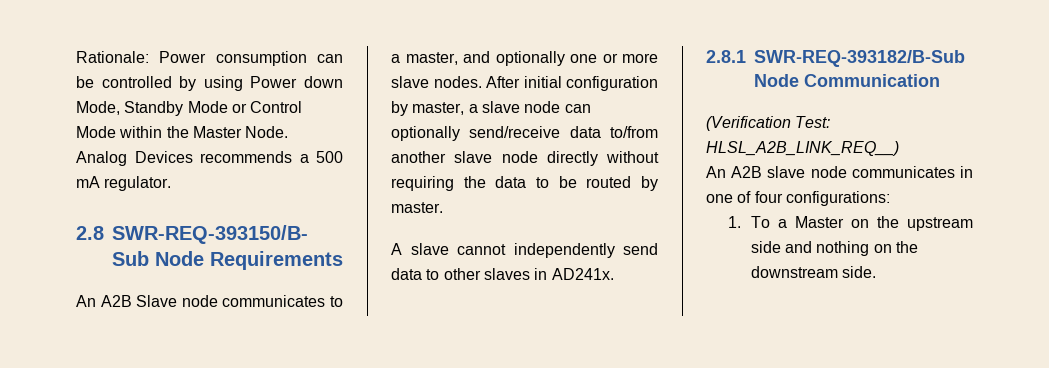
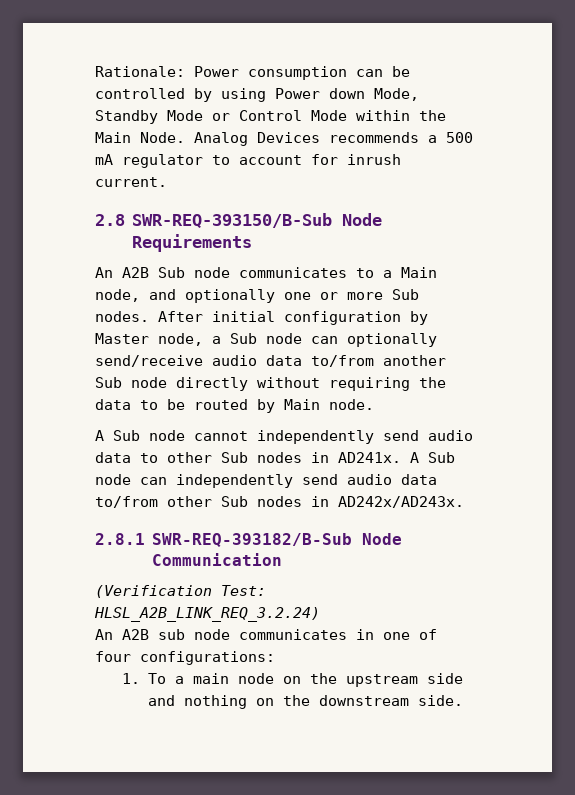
- Rationale: Power consumption can be controlled by using Power down Mode, Standby Mode or Control Mode within the Master Node.
+ Rationale: Power consumption can be controlled by using Power down Mode, Standby Mode or Control Mode within the Main Node.
- Analog Devices recommends a 500 mA regulator.
+ Analog Devices recommends a 500 mA regulator to account for inrush current.
- An A2B Slave node communicates to a master, and optionally one or more slave nodes.
+ An A2B Sub node communicates to a Main node, and optionally one or more Sub nodes.
- After initial configuration by master, a slave node can optionally send/receive data to/from another slave node directly without requiring the data to be routed by master.
- A slave cannot independently send data to other slaves in AD241x.
+ After initial configuration by Master node, a Sub node can optionally send/receive audio data to/from another Sub node directly without requiring the data to be routed by Main node.
+ A Sub node cannot independently send audio data to other Sub nodes in AD241x. A Sub node can independently send audio data to/from other Sub nodes in AD242x/AD243x.
- (Verification Test: HLSL_A2B_LINK_REQ__)
- An A2B slave node communicates in one of four configurations:
+ (Verification Test: HLSL_A2B_LINK_REQ_3.2.24)
+ An A2B sub node communicates in one of four configurations:
- 1. To a Master on the upstream side and nothing on the downstream side.
+ 1. To a main node on the upstream side and nothing on the downstream side.

